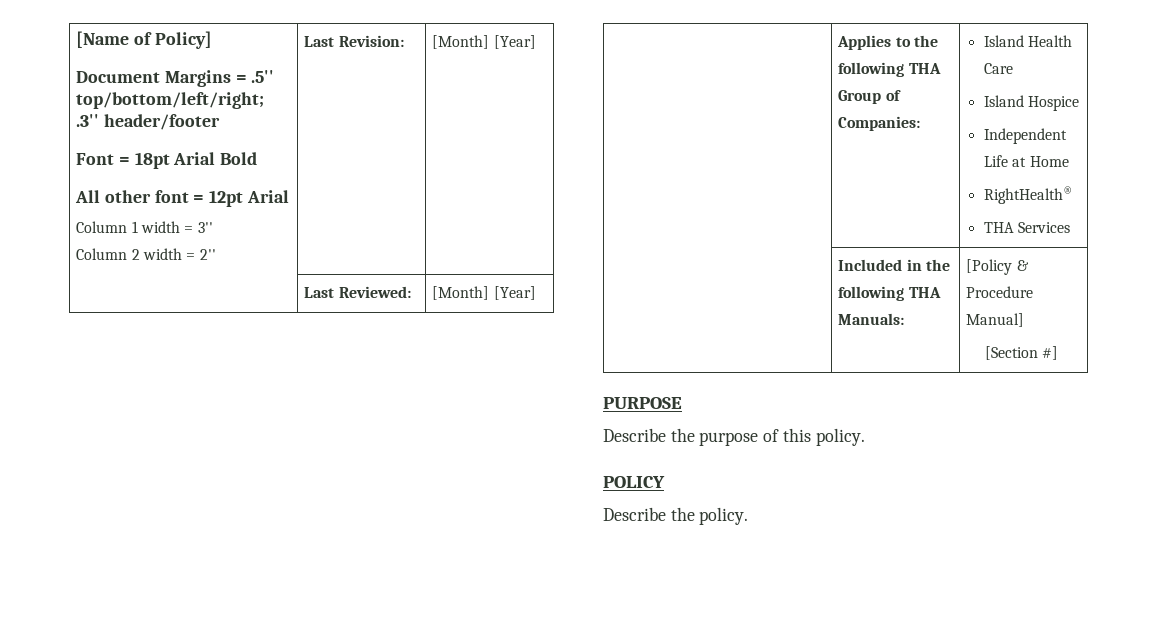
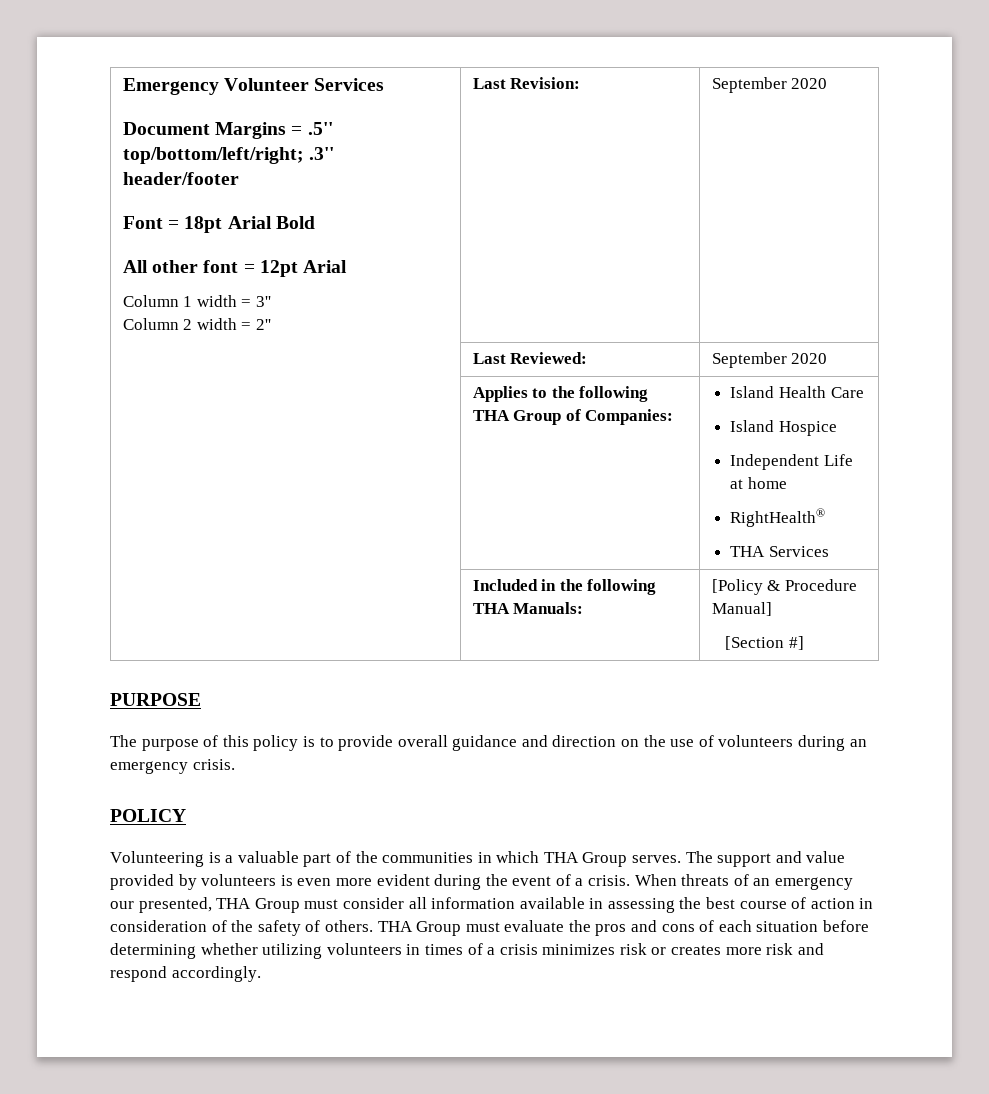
- [Name of Policy]
+ Emergency Volunteer Services
  Document Margins = .5'' top/bottom/left/right; .3'' header/footer
  Font = 18pt Arial Bold
  All other font = 12pt Arial
  Column 1 width = 3''
- Column 2 width = 2'' | Last Revision: | [Month] [Year]
+ Column 2 width = 2'' | Last Revision: | September 2020
- | Last Reviewed: | [Month] [Year]
+ | Last Reviewed: | September 2020
  | Applies to the following THA Group of Companies: | Island Health Care
  Island Hospice
- Independent Life at Home
+ Independent Life at home
- Describe the purpose of this policy.
+ The purpose of this policy is to provide overall guidance and direction on the use of volunteers during an emergency crisis.
  POLICY
- Describe the policy.
+ Volunteering is a valuable part of the communities in which THA Group serves. The support and value provided by volunteers is even more evident during the event of a crisis. When threats of an emergency our presented, THA Group must consider all information available in assessing the best course of action in consideration of the safety of others. THA Group must evaluate the pros and cons of each situation before determining whether utilizing volunteers in times of a crisis minimizes risk or creates more risk and respond accordingly.

